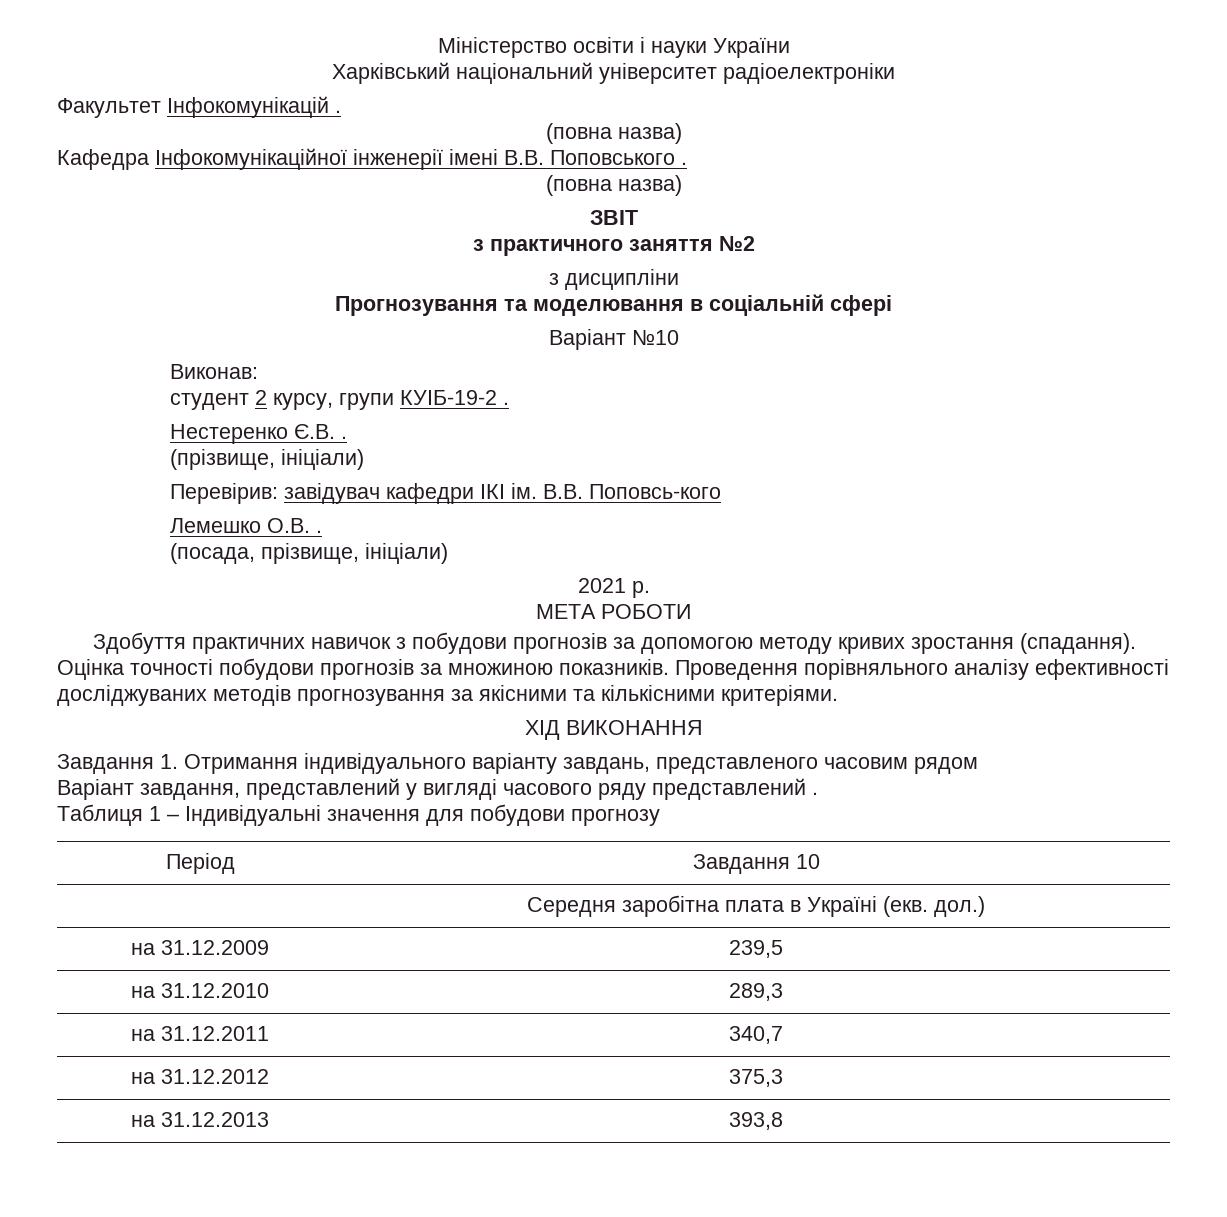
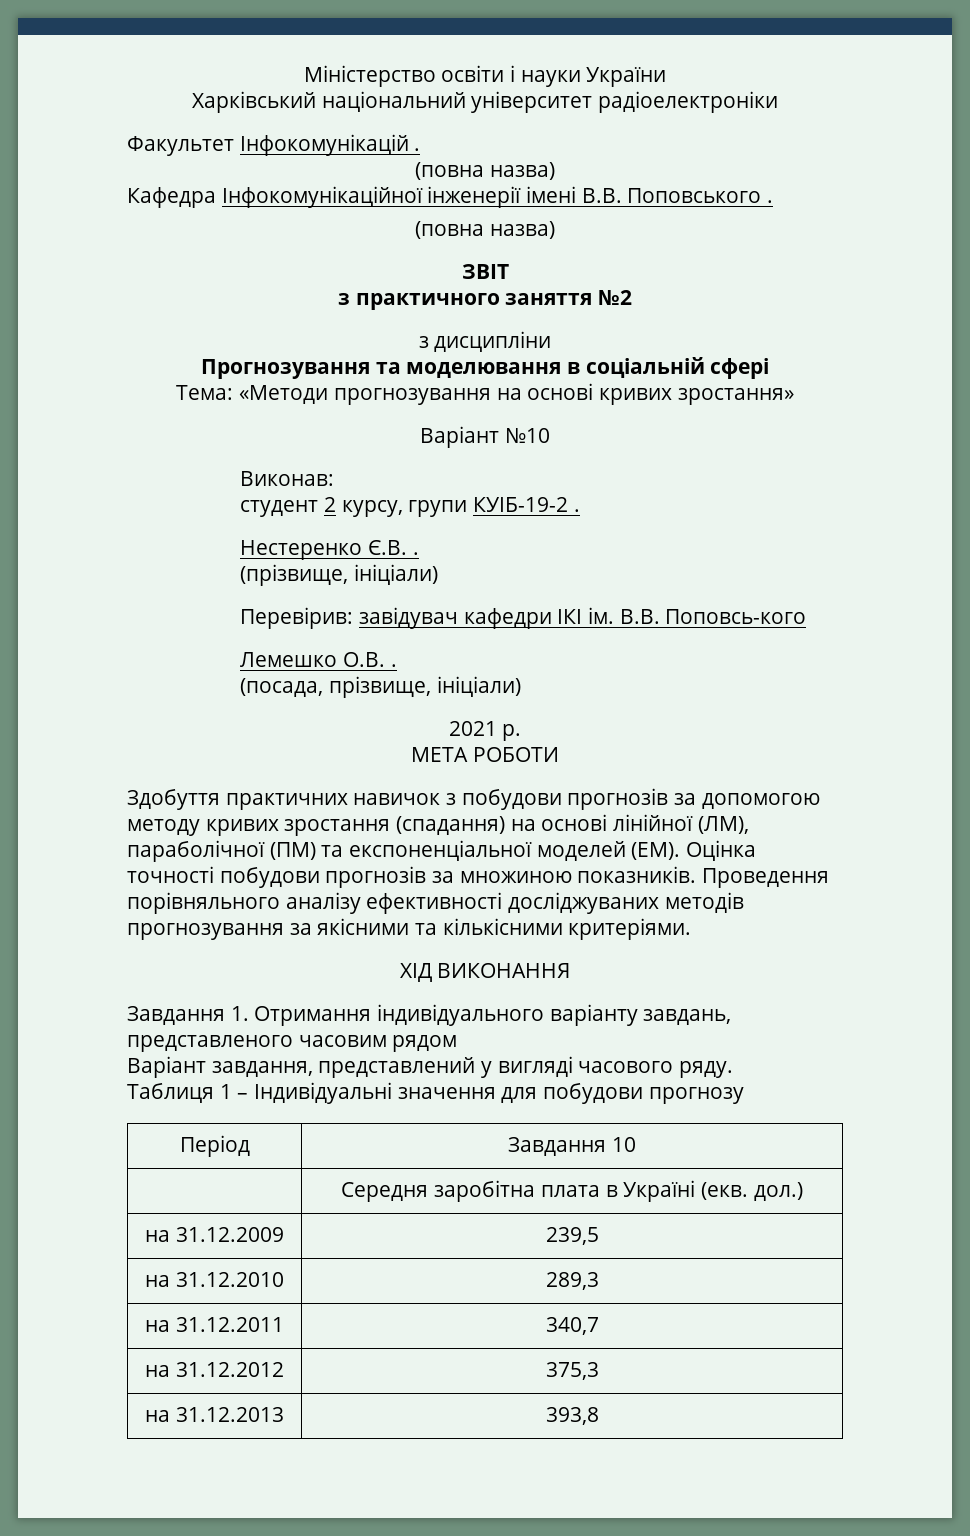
+ Тема: «Методи прогнозування на основі кривих зростання»
- Здобуття практичних навичок з побудови прогнозів за допомогою методу кривих зростання (спадання). Оцінка точності побудови прогнозів за множиною показників.
+ Здобуття практичних навичок з побудови прогнозів за допомогою методу кривих зростання (спадання) на основі лінійної (ЛМ), параболічної (ПМ) та експоненціальної моделей (ЕМ). Оцінка точності побудови прогнозів за множиною показників.
- Варіант завдання, представлений у вигляді часового ряду представлений .
+ Варіант завдання, представлений у вигляді часового ряду.

